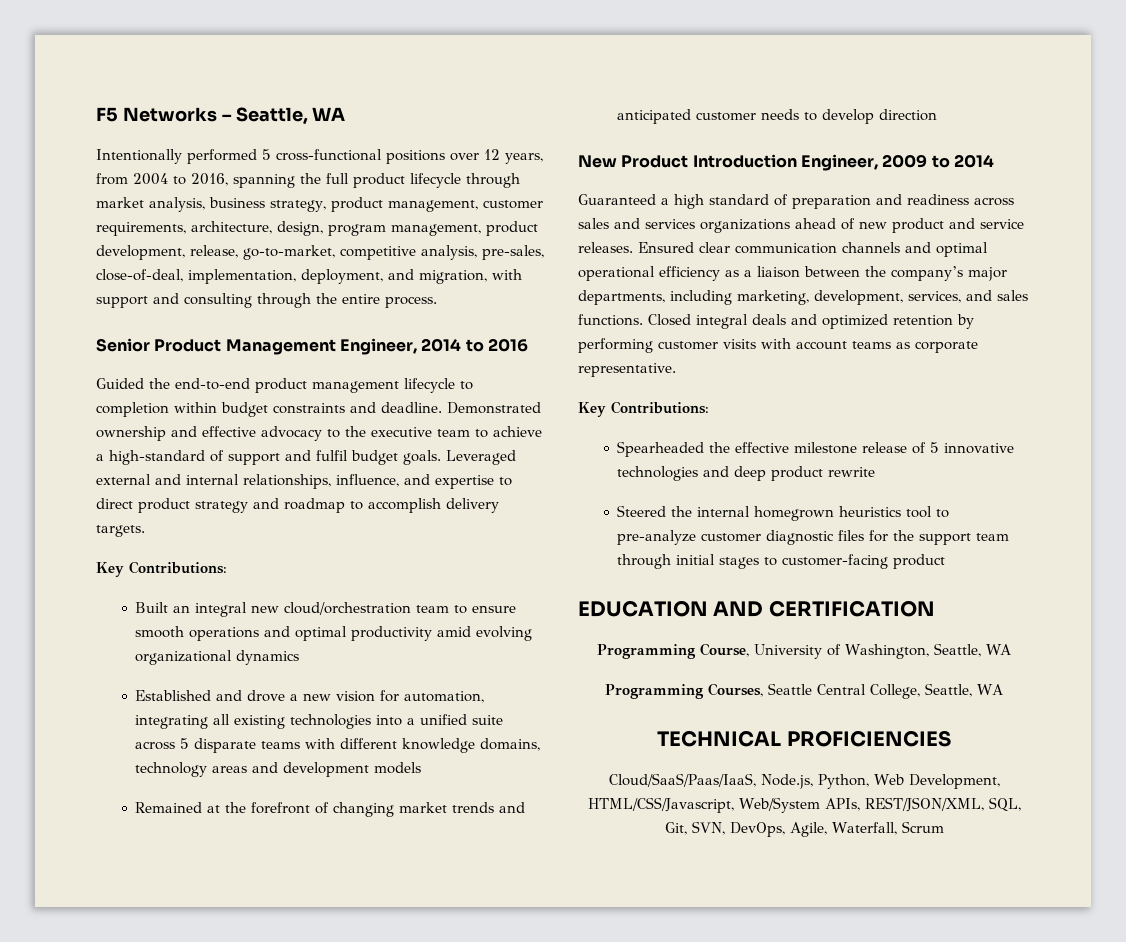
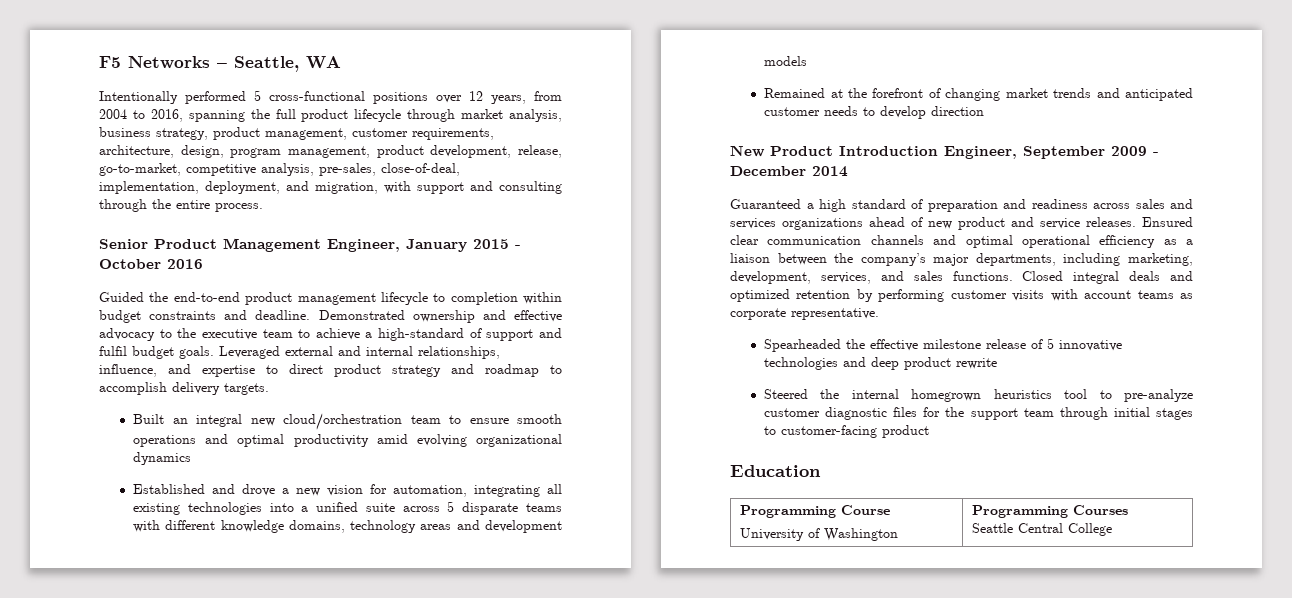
- Senior Product Management Engineer, 2014 to 2016
+ Senior Product Management Engineer, January 2015 - October 2016
  Leveraged external and internal relationships, influence, and expertise to direct product strategy and roadmap to accomplish delivery targets.
- Key Contributions:
- New Product Introduction Engineer, 2009 to 2014
+ New Product Introduction Engineer, September 2009 - December 2014
  Closed integral deals and optimized retention by performing customer visits with account teams as corporate representative.
- Key Contributions:
- EDUCATION AND CERTIFICATION
- Programming Course, University of Washington, Seattle, WA
- Programming Courses, Seattle Central College, Seattle, WA
- TECHNICAL PROFICIENCIES
- Cloud/SaaS/Paas/IaaS, Node.js, Python, Web Development, HTML/CSS/Javascript, Web/System APIs, REST/JSON/XML, SQL, Git, SVN, DevOps, Agile, Waterfall, Scrum
+ Education
+ Programming Course
+ University of Washington | Programming Courses
+ Seattle Central College

